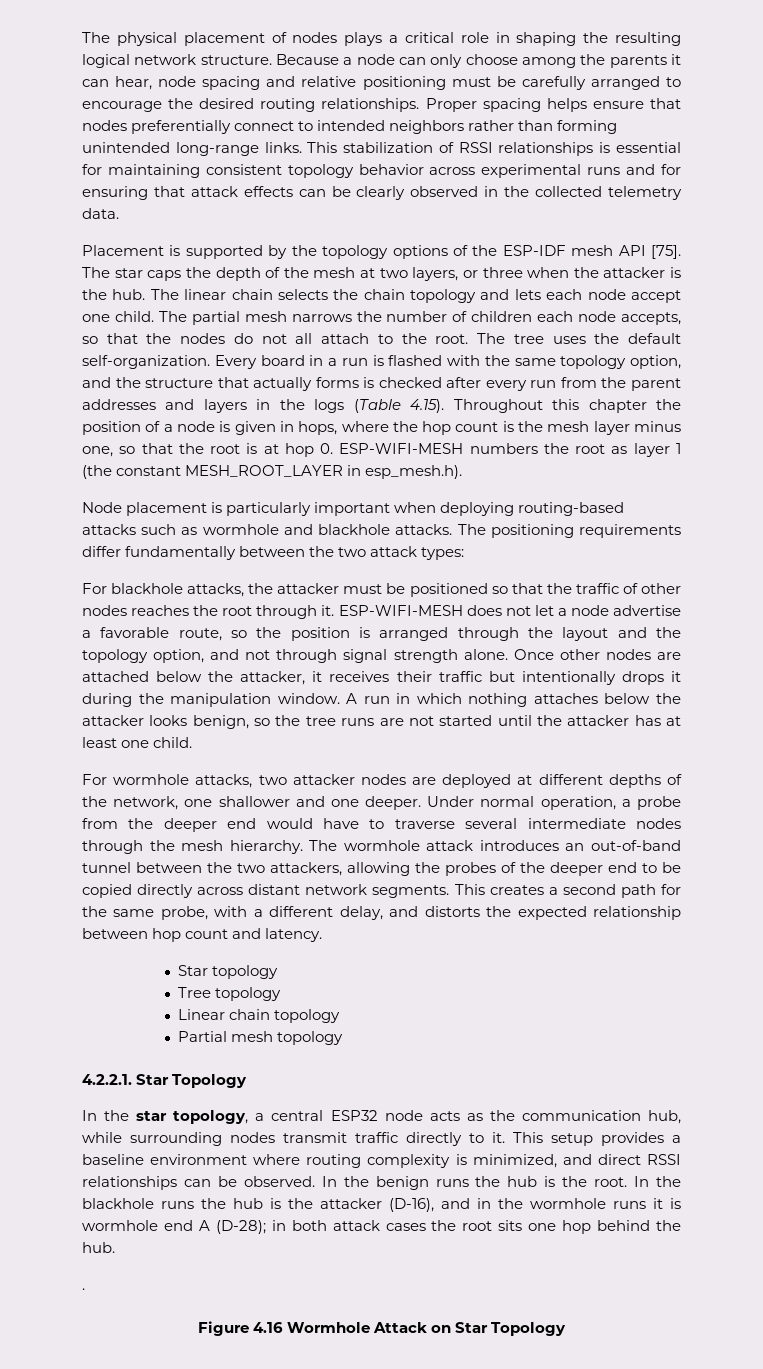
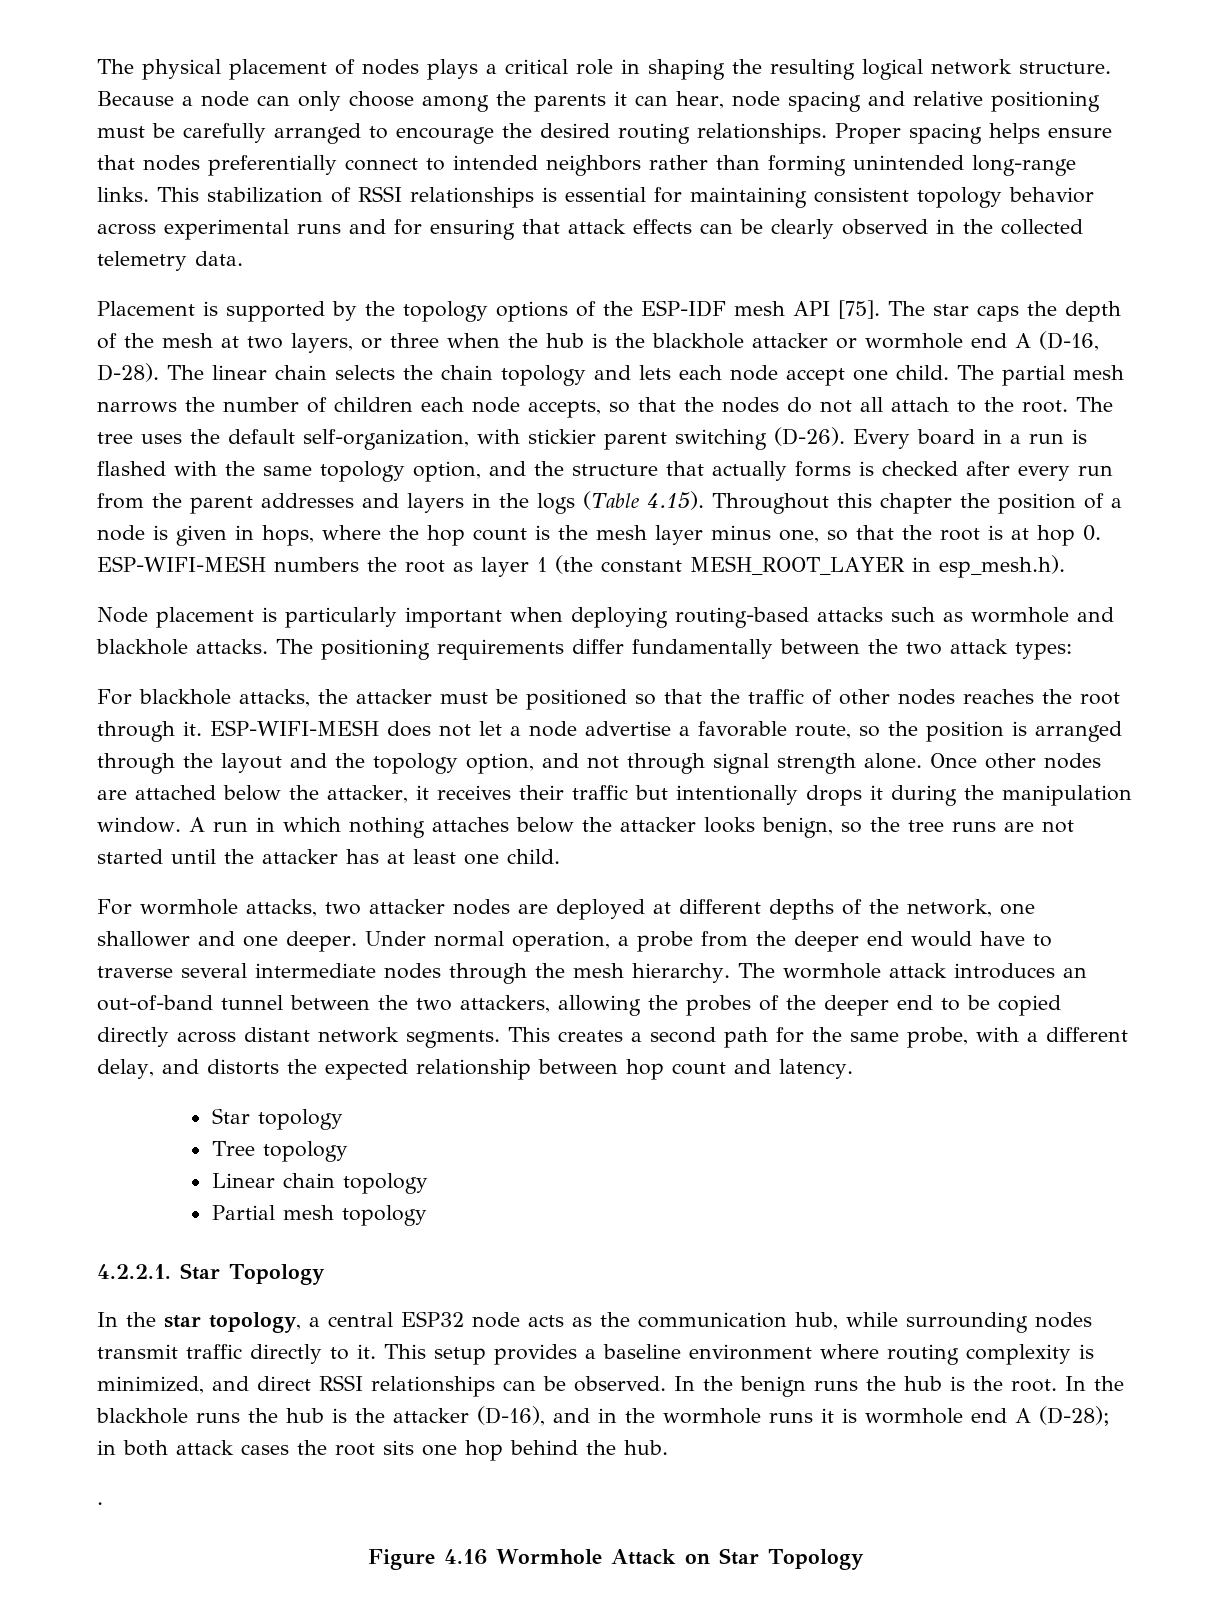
- The star caps the depth of the mesh at two layers, or three when the attacker is the hub.
+ The star caps the depth of the mesh at two layers, or three when the hub is the blackhole attacker or wormhole end A (D-16, D-28).
- The tree uses the default self-organization.
+ The tree uses the default self-organization, with stickier parent switching (D-26).

